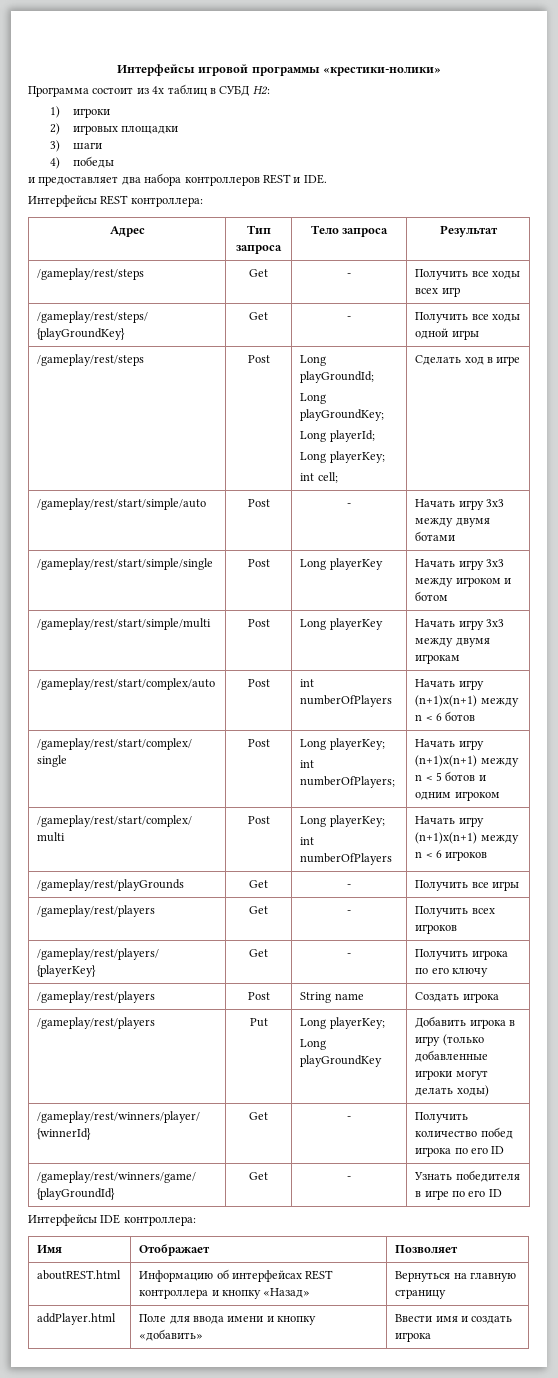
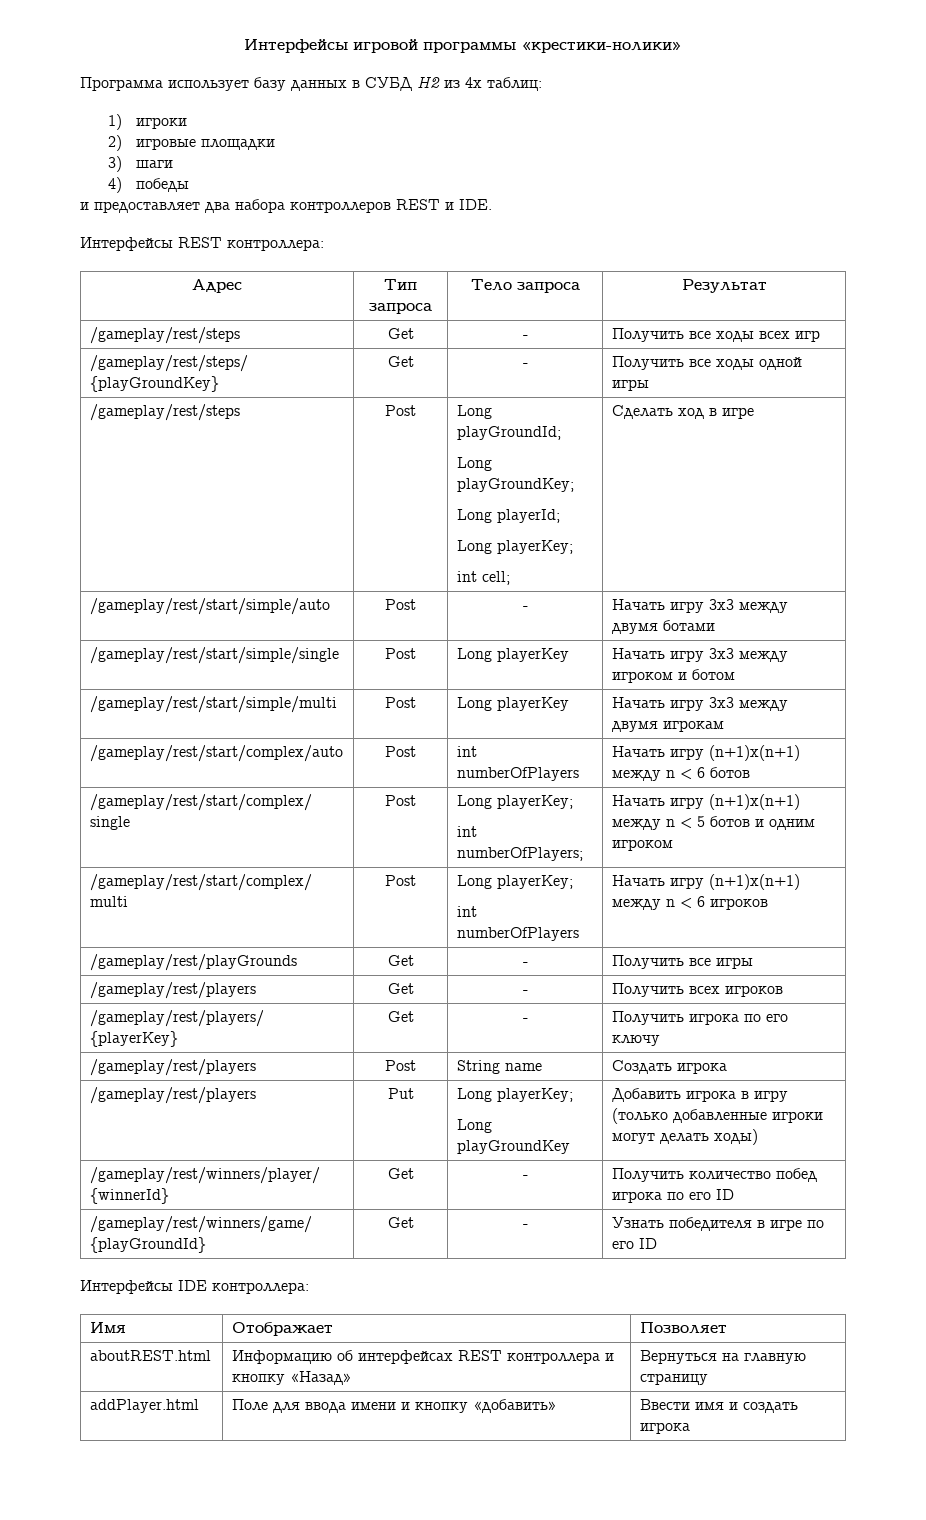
- Программа состоит из 4х таблиц в СУБД H2:
+ Программа использует базу данных в СУБД H2 из 4х таблиц:
- 2) игровых площадки
+ 2) игровые площадки

